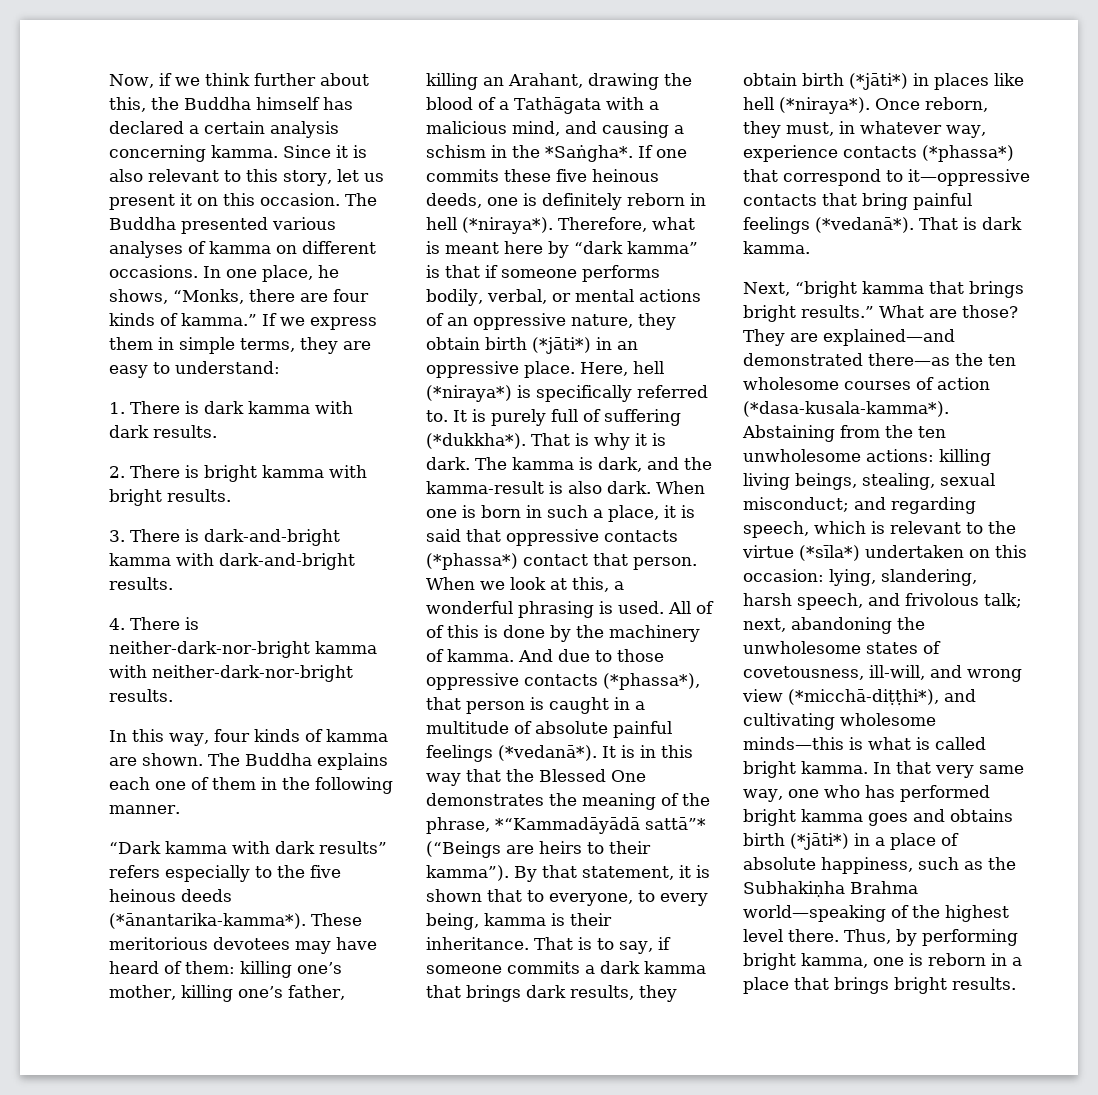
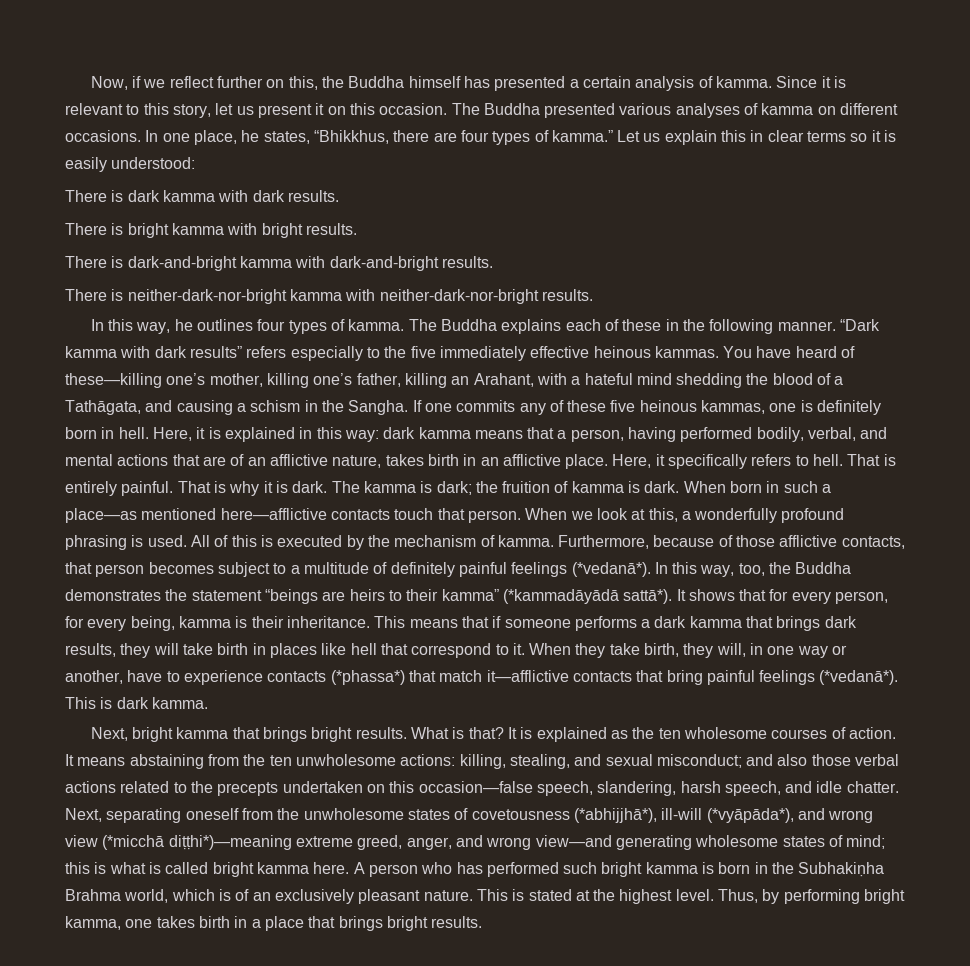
- Now, if we think further about this, the Buddha himself has declared a certain analysis concerning kamma.
+ Now, if we reflect further on this, the Buddha himself has presented a certain analysis of kamma.
- Since it is also relevant to this story, let us present it on this occasion.
+ Since it is relevant to this story, let us present it on this occasion.
- In one place, he shows, “Monks, there are four kinds of kamma.”
+ In one place, he states, “Bhikkhus, there are four types of kamma.”
- If we express them in simple terms, they are easy to understand:
- 1. There is dark kamma with dark results.
+ Let us explain this in clear terms so it is easily understood:
+ There is dark kamma with dark results.
- 2. There is bright kamma with bright results.
+ There is bright kamma with bright results.
- 3. There is dark-and-bright kamma with dark-and-bright results.
+ There is dark-and-bright kamma with dark-and-bright results.
- 4. There is neither-dark-nor-bright kamma with neither-dark-nor-bright results.
+ There is neither-dark-nor-bright kamma with neither-dark-nor-bright results.
- In this way, four kinds of kamma are shown.
+ In this way, he outlines four types of kamma.
- The Buddha explains each one of them in the following manner.
- “Dark kamma with dark results” refers especially to the five heinous deeds (*ānantarika-kamma*). These meritorious devotees may have heard of them: killing one’s mother, killing one’s father, killing an Arahant, drawing the blood of a Tathāgata with a malicious mind, and causing a schism in the *Saṅgha*.
+ The Buddha explains each of these in the following manner. “Dark kamma with dark results” refers especially to the five immediately effective heinous kammas. You have heard of these—killing one’s mother, killing one’s father, killing an Arahant, with a hateful mind shedding the blood of a Tathāgata, and causing a schism in the Sangha.
- If one commits these five heinous deeds, one is definitely reborn in hell (*niraya*). Therefore, what is meant here by “dark kamma” is that if someone performs bodily, verbal, or mental actions of an oppressive nature, they obtain birth (*jāti*) in an oppressive place.
+ If one commits any of these five heinous kammas, one is definitely born in hell. Here, it is explained in this way: dark kamma means that a person, having performed bodily, verbal, and mental actions that are of an afflictive nature, takes birth in an afflictive place.
- Here, hell (*niraya*) is specifically referred to. It is purely full of suffering (*dukkha*).
+ Here, it specifically refers to hell. That is entirely painful.
- The kamma is dark, and the kamma-result is also dark. When one is born in such a place, it is said that oppressive contacts (*phassa*) contact that person.
+ The kamma is dark; the fruition of kamma is dark. When born in such a place—as mentioned here—afflictive contacts touch that person.
- When we look at this, a wonderful phrasing is used.
+ When we look at this, a wonderfully profound phrasing is used.
- All of of this is done by the machinery of kamma. And due to those oppressive contacts (*phassa*), that person is caught in a multitude of absolute painful feelings (*vedanā*). It is in this way that the Blessed One demonstrates the meaning of the phrase, *“Kammadāyādā sattā”* (“Beings are heirs to their kamma”). By that statement, it is shown that to everyone, to every being, kamma is their inheritance.
+ All of this is executed by the mechanism of kamma. Furthermore, because of those afflictive contacts, that person becomes subject to a multitude of definitely painful feelings (*vedanā*). In this way, too, the Buddha demonstrates the statement “beings are heirs to their kamma” (*kammadāyādā sattā*). It shows that for every person, for every being, kamma is their inheritance.
- That is to say, if someone commits a dark kamma that brings dark results, they obtain birth (*jāti*) in places like hell (*niraya*). Once reborn, they must, in whatever way, experience contacts (*phassa*) that correspond to it—oppressive contacts that bring painful feelings (*vedanā*).
+ This means that if someone performs a dark kamma that brings dark results, they will take birth in places like hell that correspond to it. When they take birth, they will, in one way or another, have to experience contacts (*phassa*) that match it—afflictive contacts that bring painful feelings (*vedanā*).
- That is dark kamma.
+ This is dark kamma.
- Next, “bright kamma that brings bright results.” What are those? They are explained—and demonstrated there—as the ten wholesome courses of action (*dasa-kusala-kamma*). Abstaining from the ten unwholesome actions: killing living beings, stealing, sexual misconduct; and regarding speech, which is relevant to the virtue (*sīla*) undertaken on this occasion: lying, slandering, harsh speech, and frivolous talk; next, abandoning the unwholesome states of covetousness, ill-will, and wrong view (*micchā-diṭṭhi*), and cultivating wholesome minds—this is what is called bright kamma. In that very same way, one who has performed bright kamma goes and obtains birth (*jāti*) in a place of absolute happiness, such as the Subhakiṇha Brahma world—speaking of the highest level there.
+ Next, bright kamma that brings bright results. What is that? It is explained as the ten wholesome courses of action. It means abstaining from the ten unwholesome actions: killing, stealing, and sexual misconduct; and also those verbal actions related to the precepts undertaken on this occasion—false speech, slandering, harsh speech, and idle chatter. Next, separating oneself from the unwholesome states of covetousness (*abhijjhā*), ill-will (*vyāpāda*), and wrong view (*micchā diṭṭhi*)—meaning extreme greed, anger, and wrong view—and generating wholesome states of mind; this is what is called bright kamma here. A person who has performed such bright kamma is born in the Subhakiṇha Brahma world, which is of an exclusively pleasant nature. This is stated at the highest level.
- Thus, by performing bright kamma, one is reborn in a place that brings bright results.
+ Thus, by performing bright kamma, one takes birth in a place that brings bright results.

